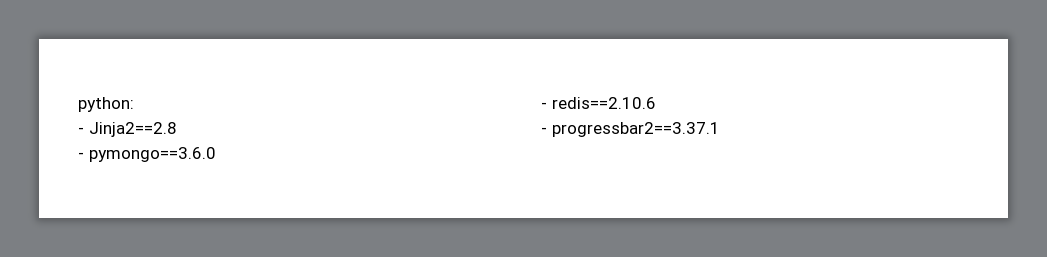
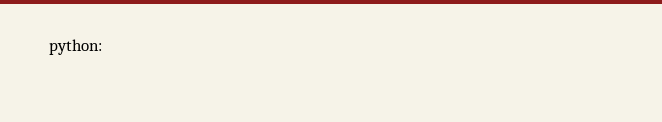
- - Jinja2==2.8
- - pymongo==3.6.0
- - redis==2.10.6
- - progressbar2==3.37.1

